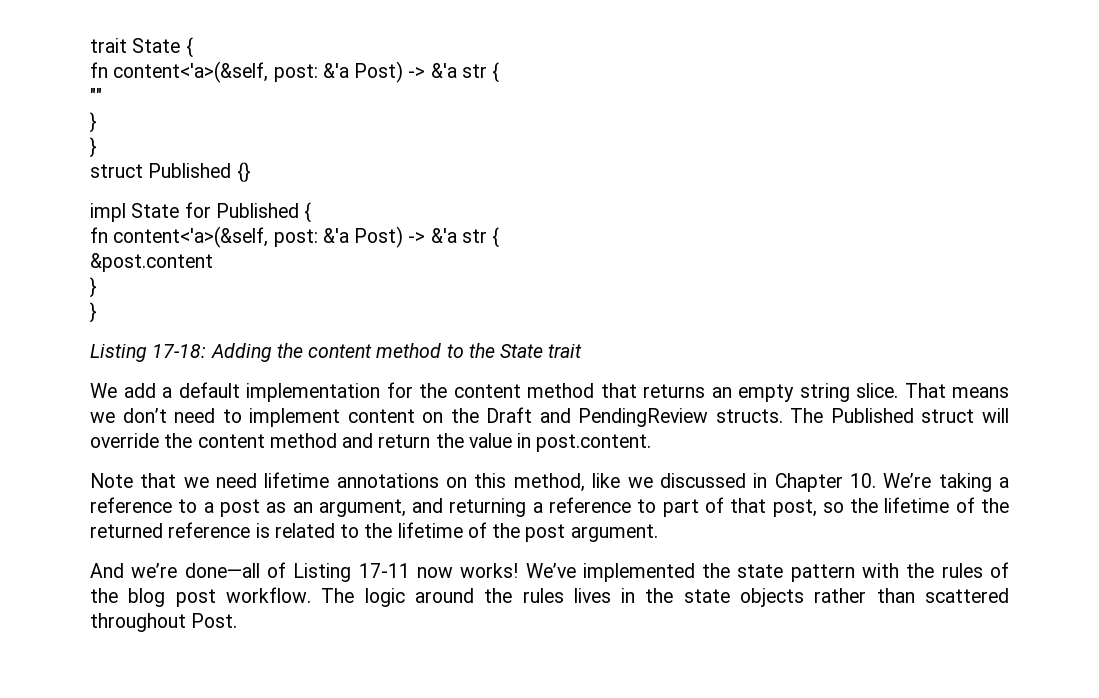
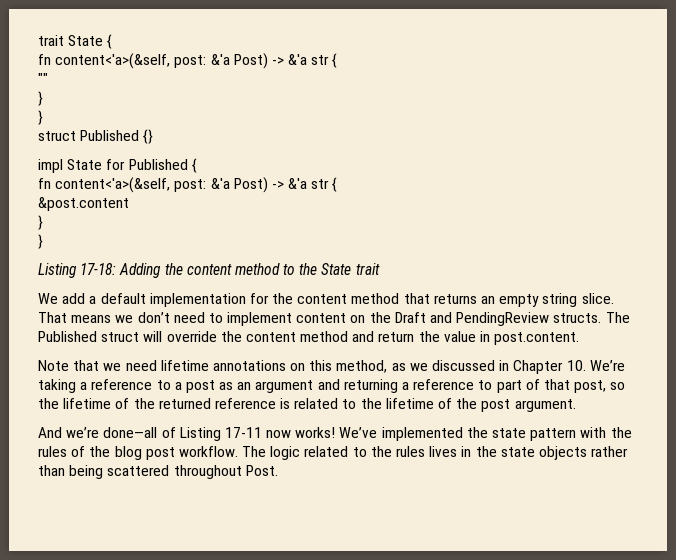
- Note that we need lifetime annotations on this method, like we discussed in Chapter 10. We’re taking a reference to a post as an argument, and returning a reference to part of that post, so the lifetime of the returned reference is related to the lifetime of the post argument.
+ Note that we need lifetime annotations on this method, as we discussed in Chapter 10. We’re taking a reference to a post as an argument and returning a reference to part of that post, so the lifetime of the returned reference is related to the lifetime of the post argument.
- The logic around the rules lives in the state objects rather than scattered throughout Post.
+ The logic related to the rules lives in the state objects rather than being scattered throughout Post.

